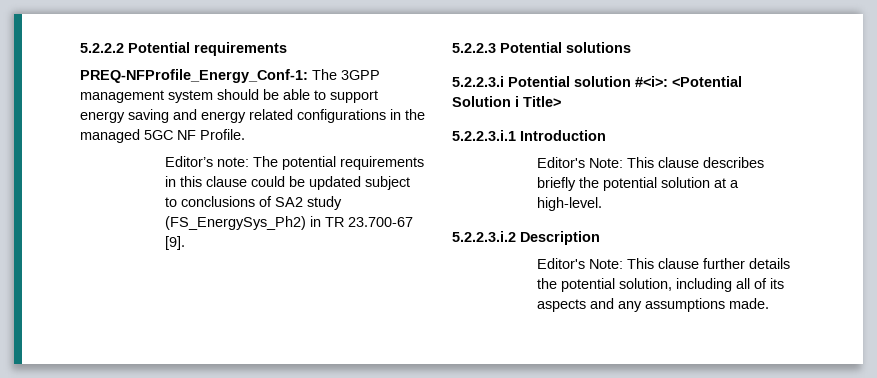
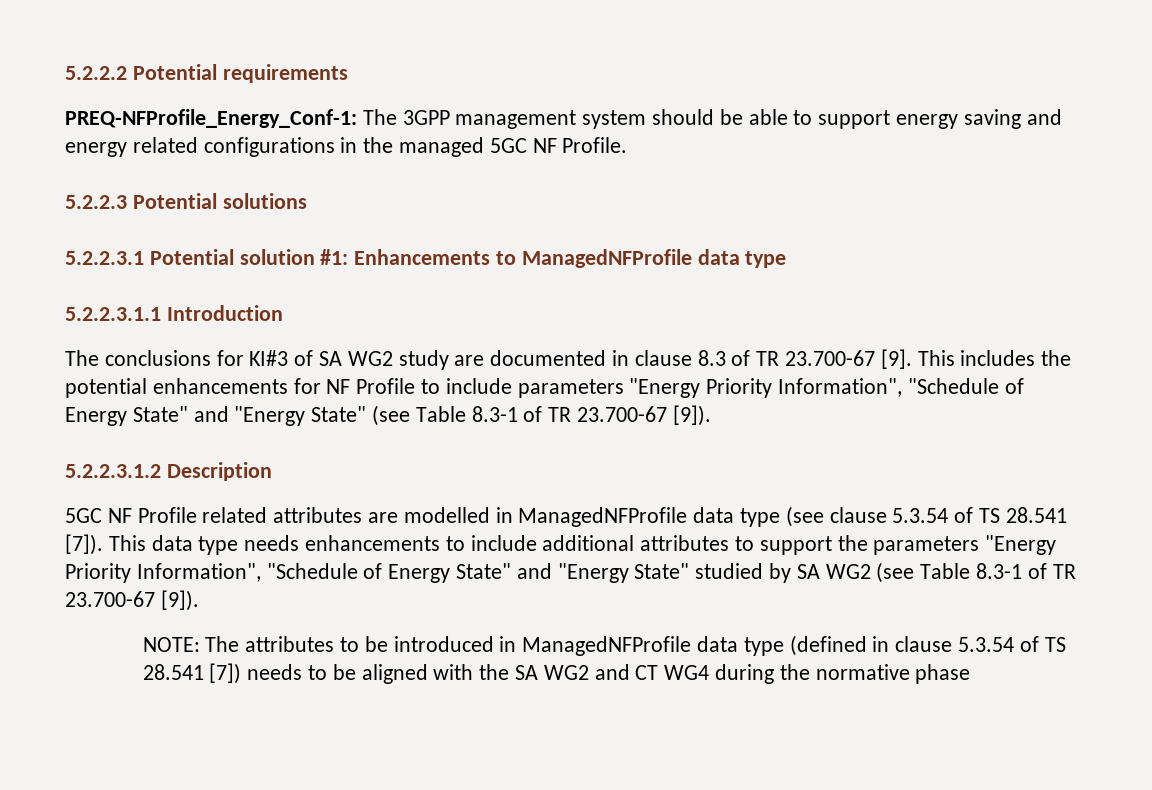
- Editor’s note: The potential requirements in this clause could be updated subject to conclusions of SA2 study (FS_EnergySys_Ph2) in TR 23.700-67 [9].
- 5.2.2.3.i Potential solution #<i>: <Potential Solution i Title>
- 5.2.2.3.i.1 Introduction
- Editor's Note: This clause describes briefly the potential solution at a high-level.
- 5.2.2.3.i.2 Description
- Editor's Note: This clause further details the potential solution, including all of its aspects and any assumptions made.
+ 5.2.2.3.1 Potential solution #1: Enhancements to ManagedNFProfile data type
+ 5.2.2.3.1.1 Introduction
+ The conclusions for KI#3 of SA WG2 study are documented in clause 8.3 of TR 23.700-67 [9]. This includes the potential enhancements for NF Profile to include parameters "Energy Priority Information", "Schedule of Energy State" and "Energy State" (see Table 8.3-1 of TR 23.700-67 [9]).
+ 5.2.2.3.1.2 Description
+ 5GC NF Profile related attributes are modelled in ManagedNFProfile data type (see clause 5.3.54 of TS 28.541 [7]). This data type needs enhancements to include additional attributes to support the parameters "Energy Priority Information", "Schedule of Energy State" and "Energy State" studied by SA WG2 (see Table 8.3-1 of TR 23.700-67 [9]).
+ NOTE: The attributes to be introduced in ManagedNFProfile data type (defined in clause 5.3.54 of TS 28.541 [7]) needs to be aligned with the SA WG2 and CT WG4 during the normative phase

